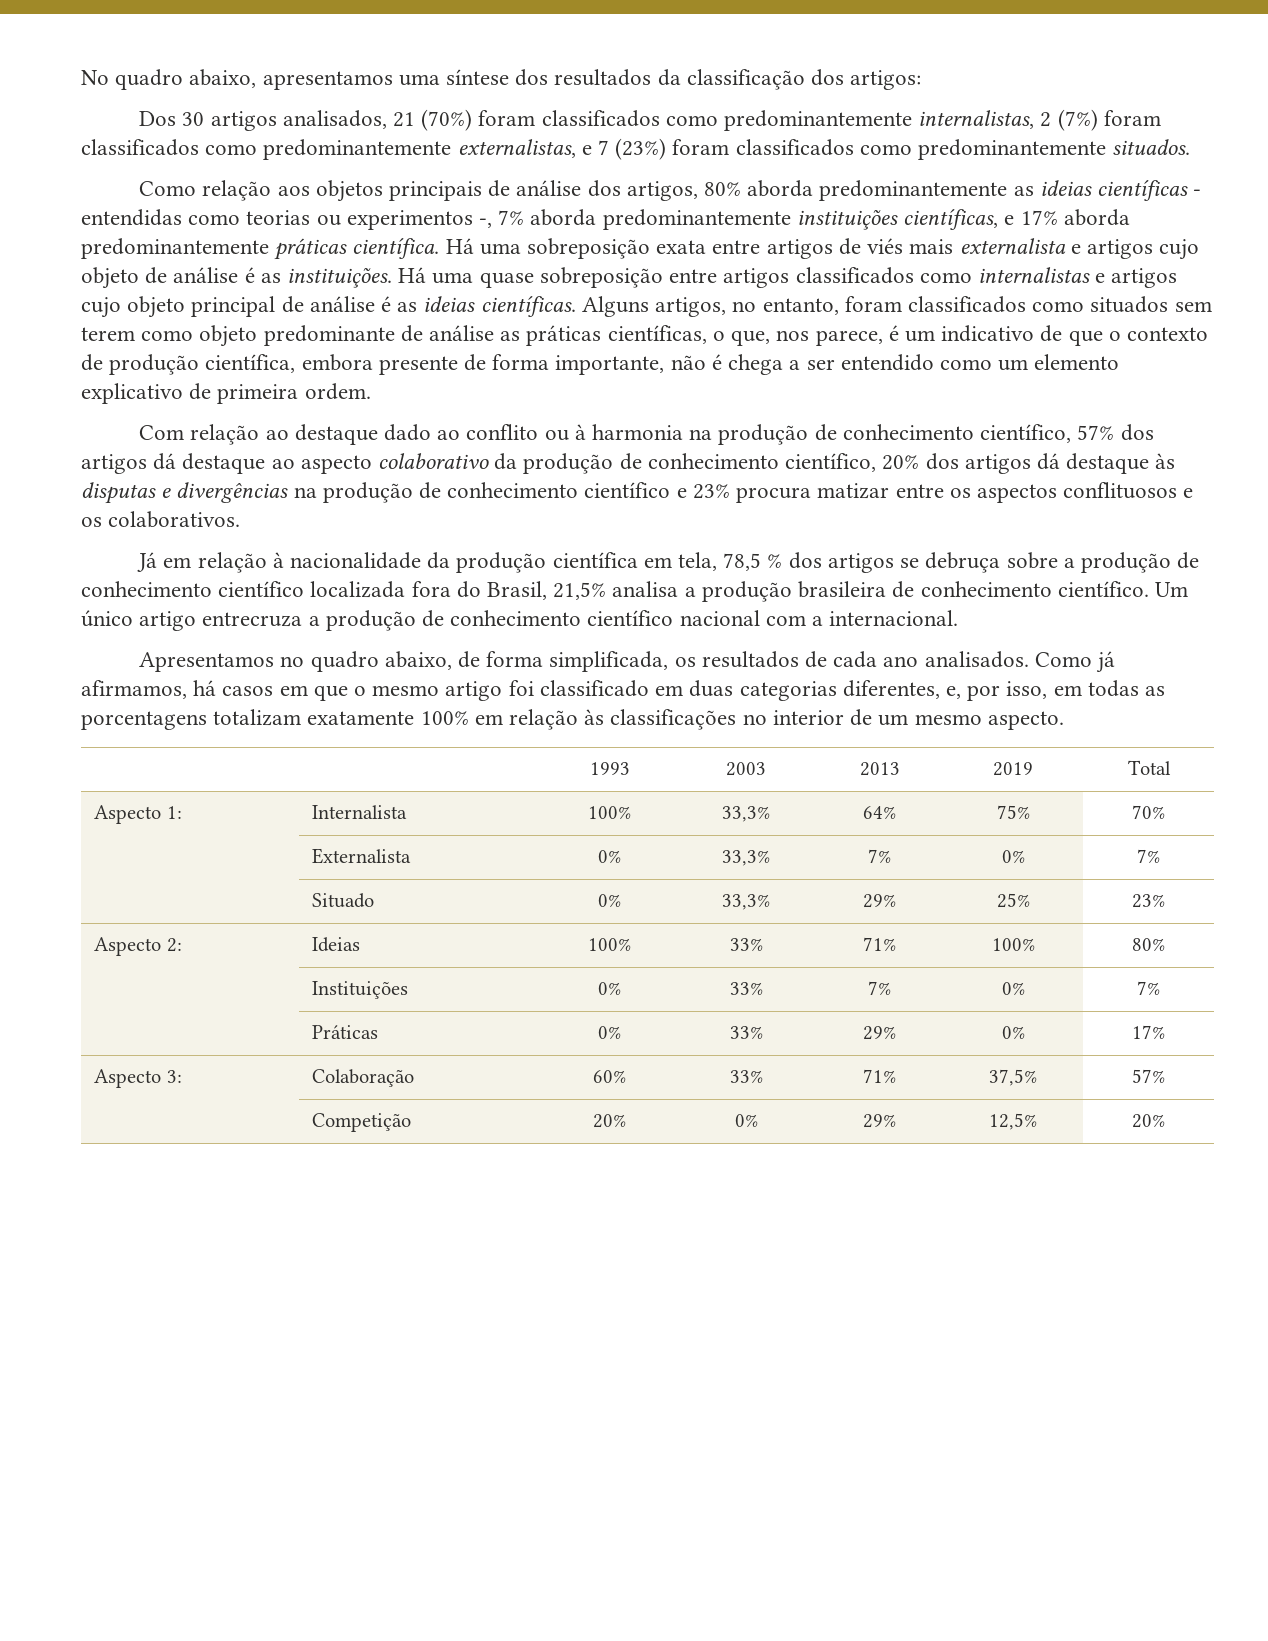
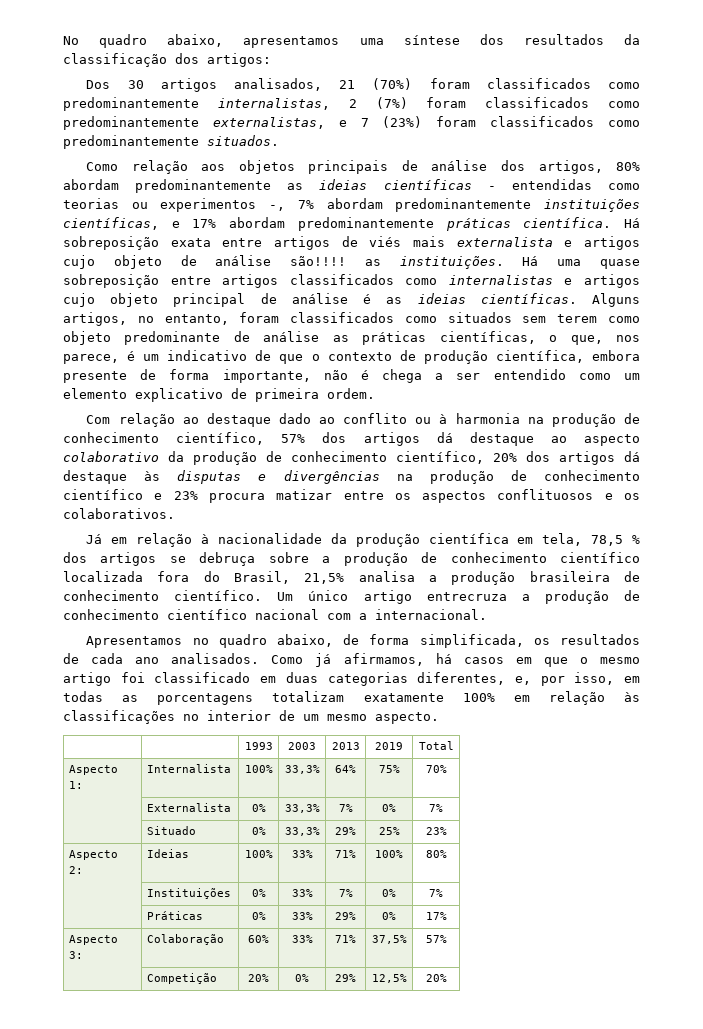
- Como relação aos objetos principais de análise dos artigos, 80% aborda predominantemente as ideias científicas - entendidas como teorias ou experimentos -, 7% aborda predominantemente instituições científicas, e 17% aborda predominantemente práticas científica.
+ Como relação aos objetos principais de análise dos artigos, 80% abordam predominantemente as ideias científicas - entendidas como teorias ou experimentos -, 7% abordam predominantemente instituições científicas, e 17% abordam predominantemente práticas científica.
- Há uma sobreposição exata entre artigos de viés mais externalista e artigos cujo objeto de análise é as instituições.
+ Há sobreposição exata entre artigos de viés mais externalista e artigos cujo objeto de análise são!!!! as instituições.

